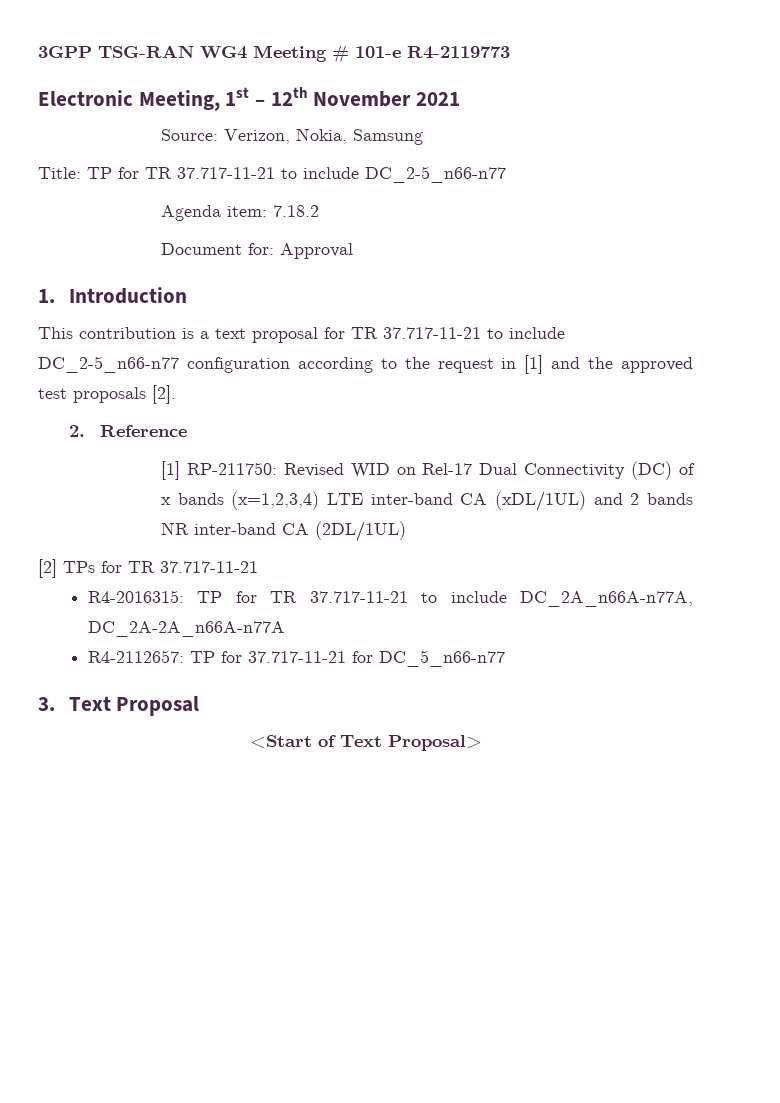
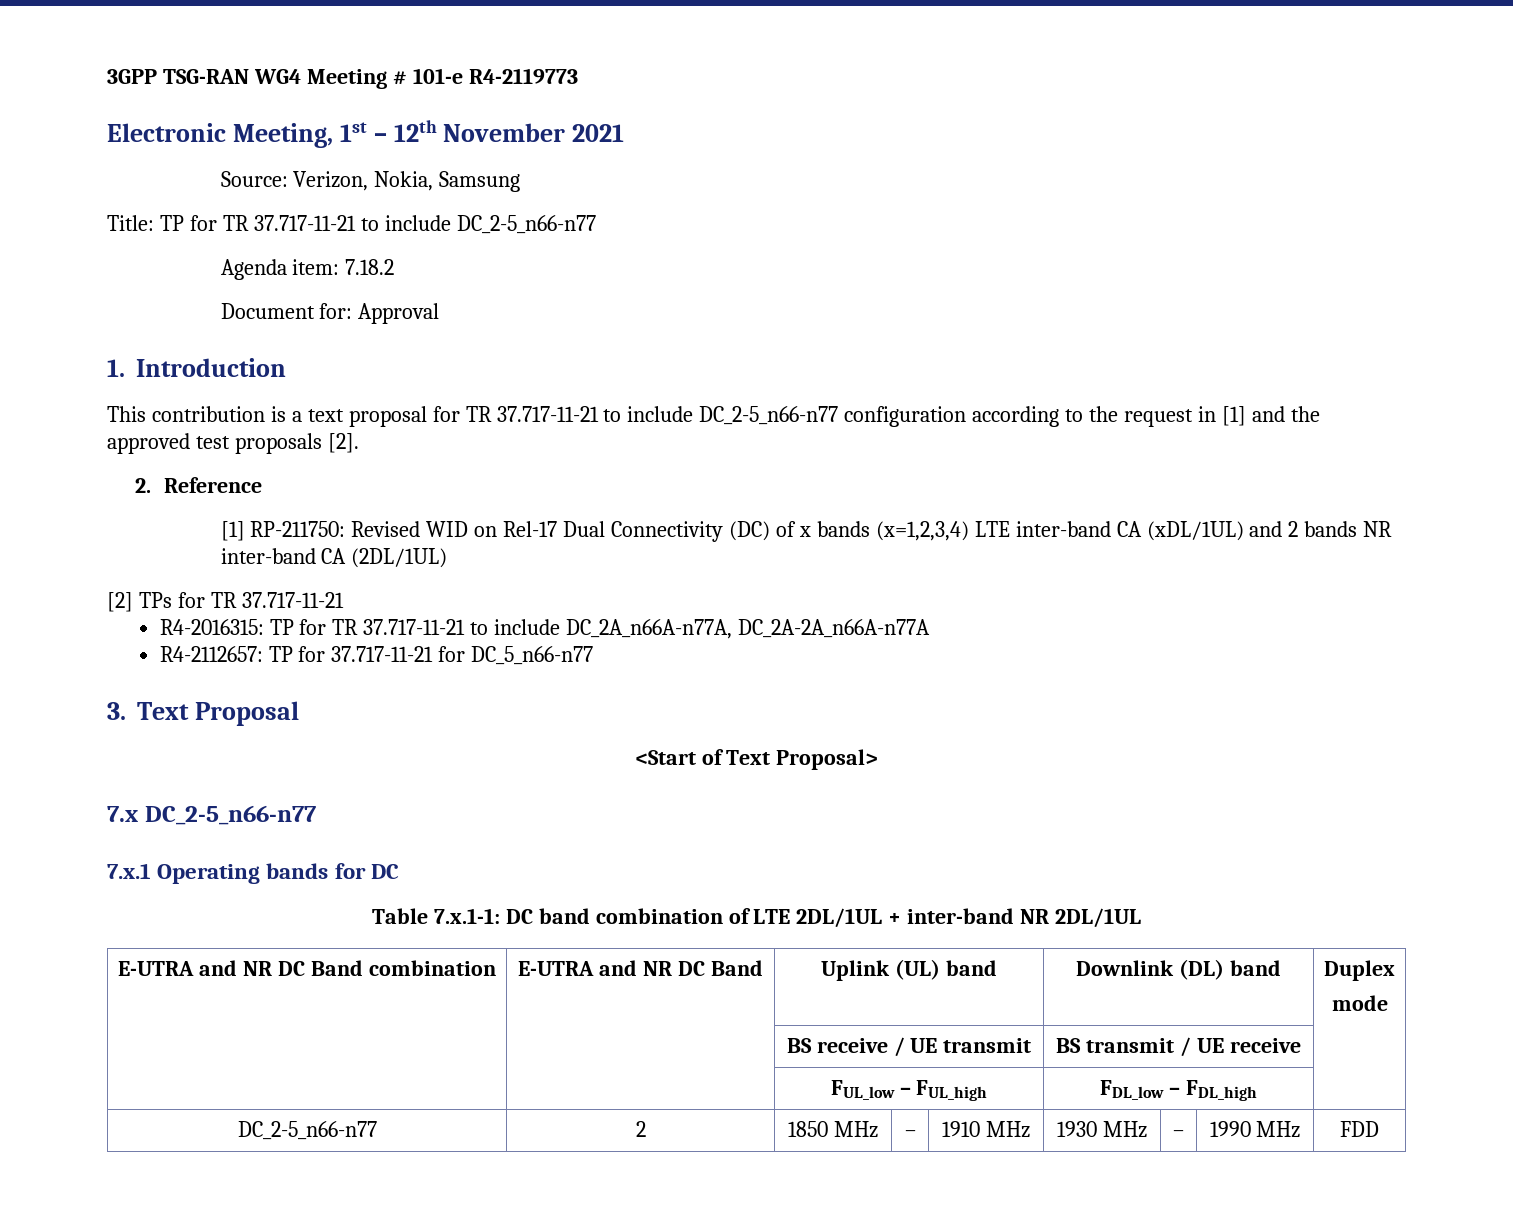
+ 7.x DC_2-5_n66-n77
+ 7.x.1 Operating bands for DC
+ Table 7.x.1-1: DC band combination of LTE 2DL/1UL + inter-band NR 2DL/1UL
+ E-UTRA and NR DC Band combination | E-UTRA and NR DC Band | Uplink (UL) band | Downlink (DL) band | Duplex
+ mode
+ | | BS receive / UE transmit | BS transmit / UE receive |
+ | | FUL_low – FUL_high | FDL_low – FDL_high |
+ DC_2-5_n66-n77 | 2 | 1850 MHz | – | 1910 MHz | 1930 MHz | – | 1990 MHz | FDD

